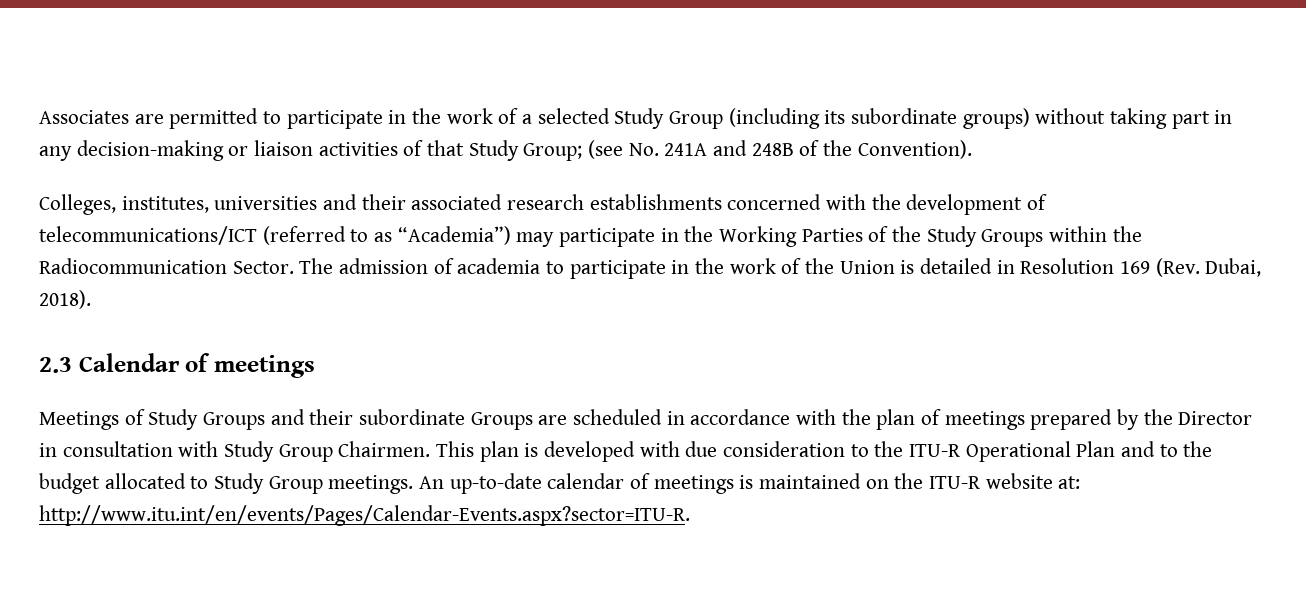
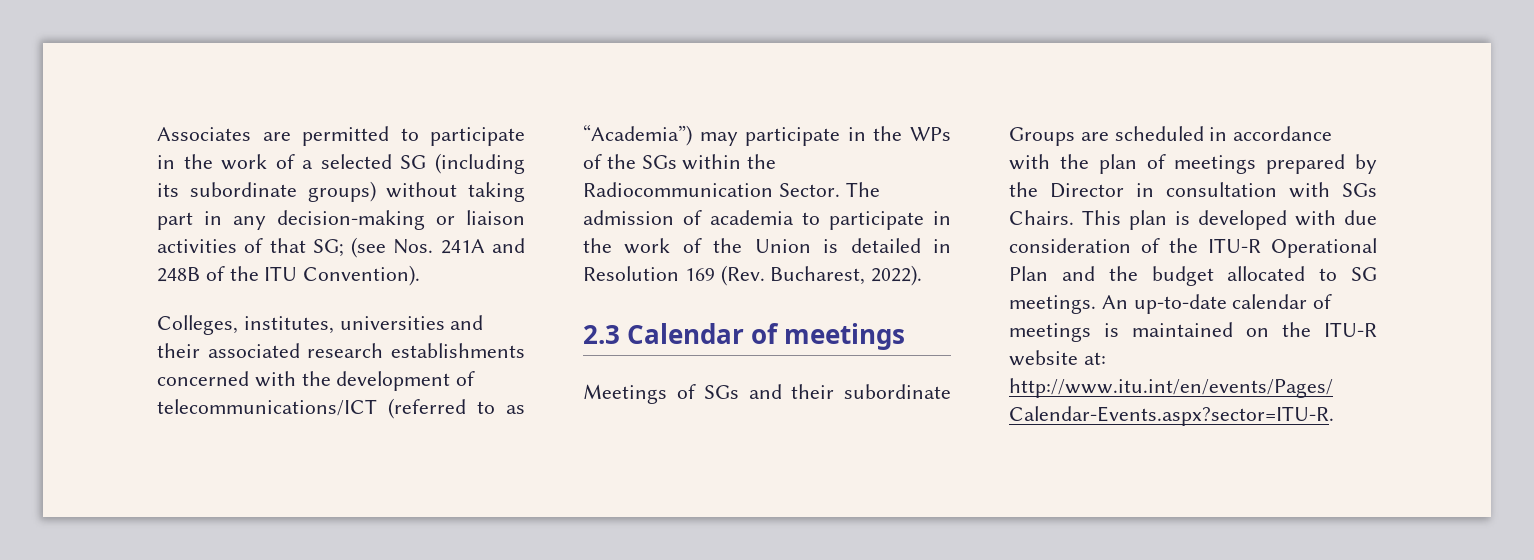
- Associates are permitted to participate in the work of a selected Study Group (including its subordinate groups) without taking part in any decision-making or liaison activities of that Study Group; (see No. 241A and 248B of the Convention).
+ Associates are permitted to participate in the work of a selected SG (including its subordinate groups) without taking part in any decision-making or liaison activities of that SG; (see Nos. 241A and 248B of the ITU Convention).
- Colleges, institutes, universities and their associated research establishments concerned with the development of telecommunications/ICT (referred to as “Academia”) may participate in the Working Parties of the Study Groups within the Radiocommunication Sector.
+ Colleges, institutes, universities and their associated research establishments concerned with the development of telecommunications/ICT (referred to as “Academia”) may participate in the WPs of the SGs within the Radiocommunication Sector.
- The admission of academia to participate in the work of the Union is detailed in Resolution 169 (Rev. Dubai, 2018).
+ The admission of academia to participate in the work of the Union is detailed in Resolution 169 (Rev. Bucharest, 2022).
- Meetings of Study Groups and their subordinate Groups are scheduled in accordance with the plan of meetings prepared by the Director in consultation with Study Group Chairmen.
+ Meetings of SGs and their subordinate Groups are scheduled in accordance with the plan of meetings prepared by the Director in consultation with SGs Chairs.
- This plan is developed with due consideration to the ITU-R Operational Plan and to the budget allocated to Study Group meetings.
+ This plan is developed with due consideration of the ITU-R Operational Plan and the budget allocated to SG meetings.

